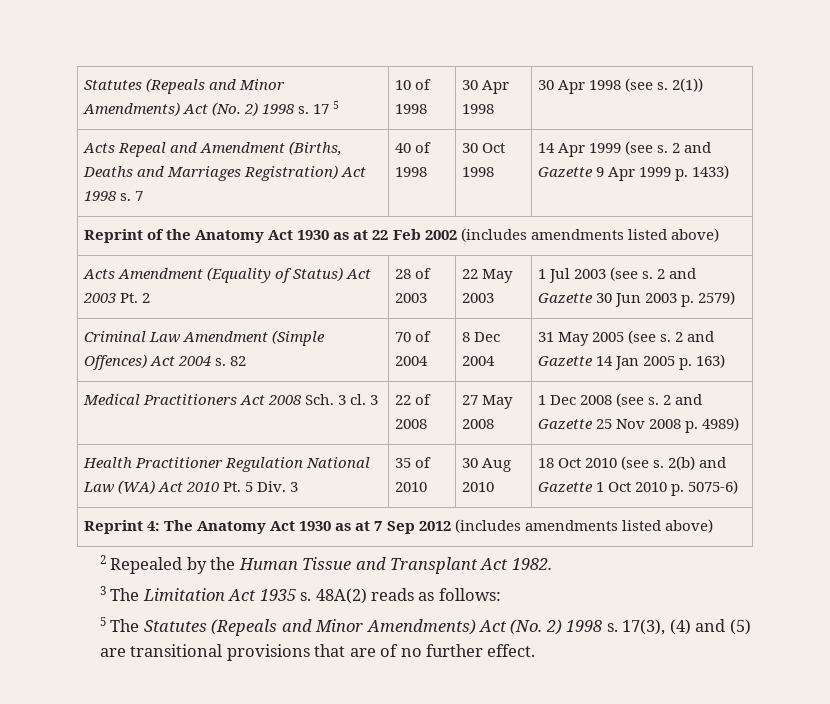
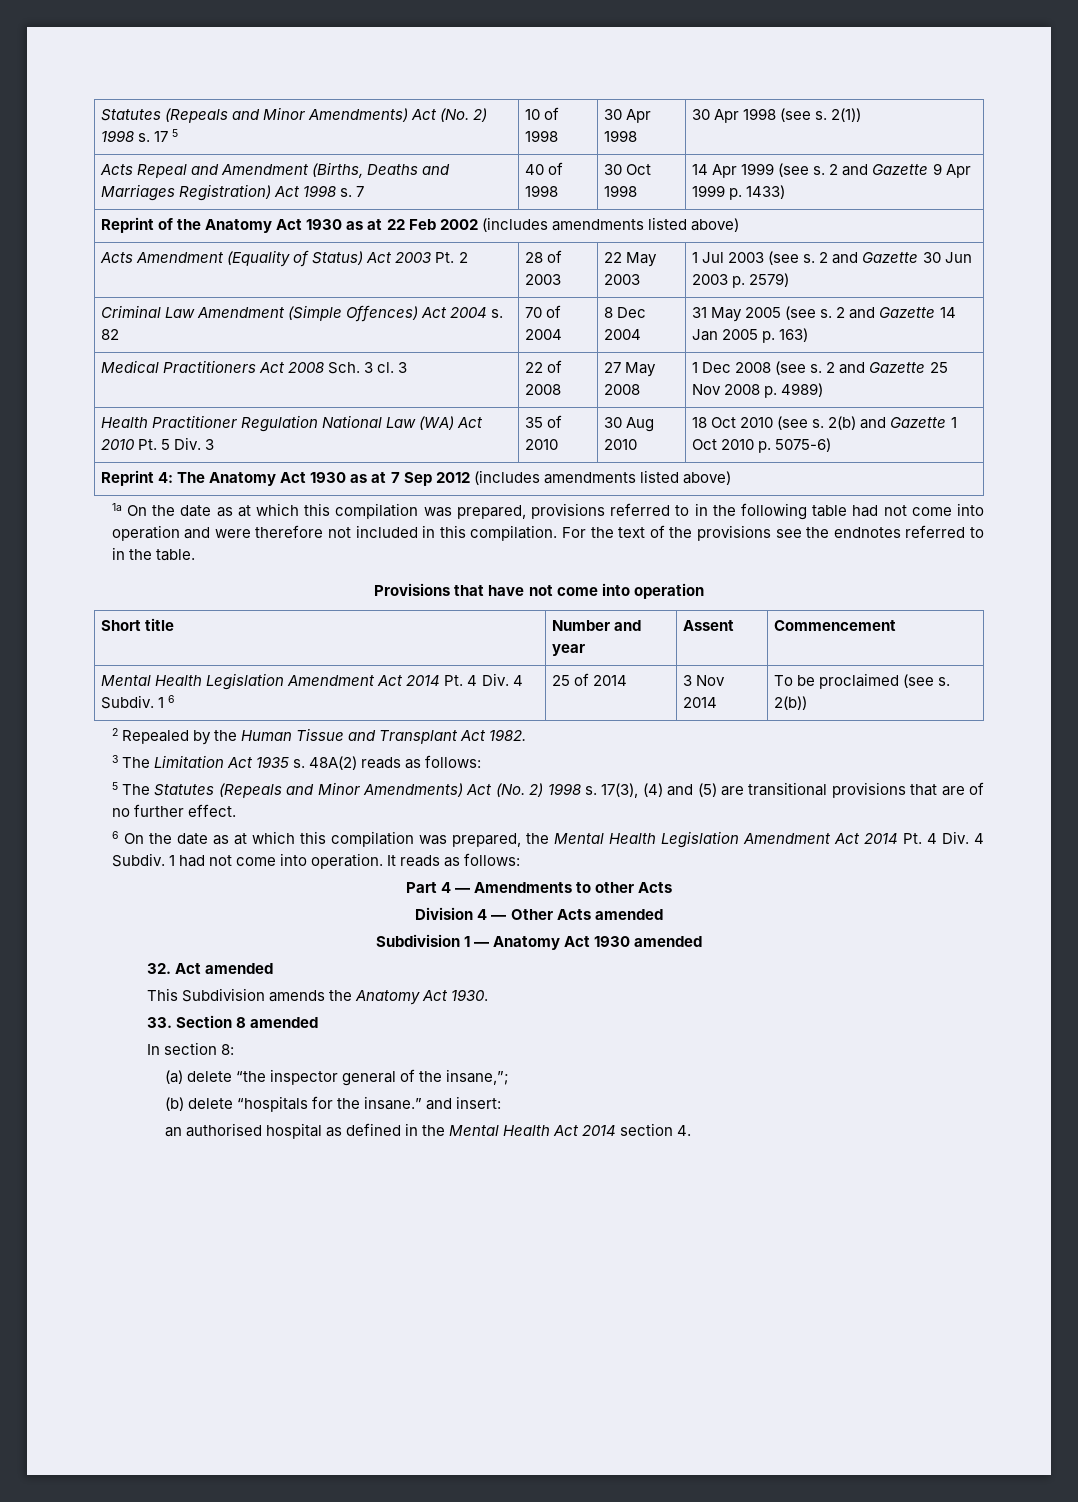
+ 1a On the date as at which this compilation was prepared, provisions referred to in the following table had not come into operation and were therefore not included in this compilation. For the text of the provisions see the endnotes referred to in the table.
+ Provisions that have not come into operation
+ Short title | Number and year | Assent | Commencement
+ Mental Health Legislation Amendment Act 2014 Pt. 4 Div. 4 Subdiv. 1 6 | 25 of 2014 | 3 Nov 2014 | To be proclaimed (see s. 2(b))
+ 6 On the date as at which this compilation was prepared, the Mental Health Legislation Amendment Act 2014 Pt. 4 Div. 4 Subdiv. 1 had not come into operation. It reads as follows:
+ Part 4 — Amendments to other Acts
+ Division 4 — Other Acts amended
+ Subdivision 1 — Anatomy Act 1930 amended
+ 32. Act amended
+ This Subdivision amends the Anatomy Act 1930.
+ 33. Section 8 amended
+ In section 8:
+ (a) delete “the inspector general of the insane,”;
+ (b) delete “hospitals for the insane.” and insert:
+ an authorised hospital as defined in the Mental Health Act 2014 section 4.

